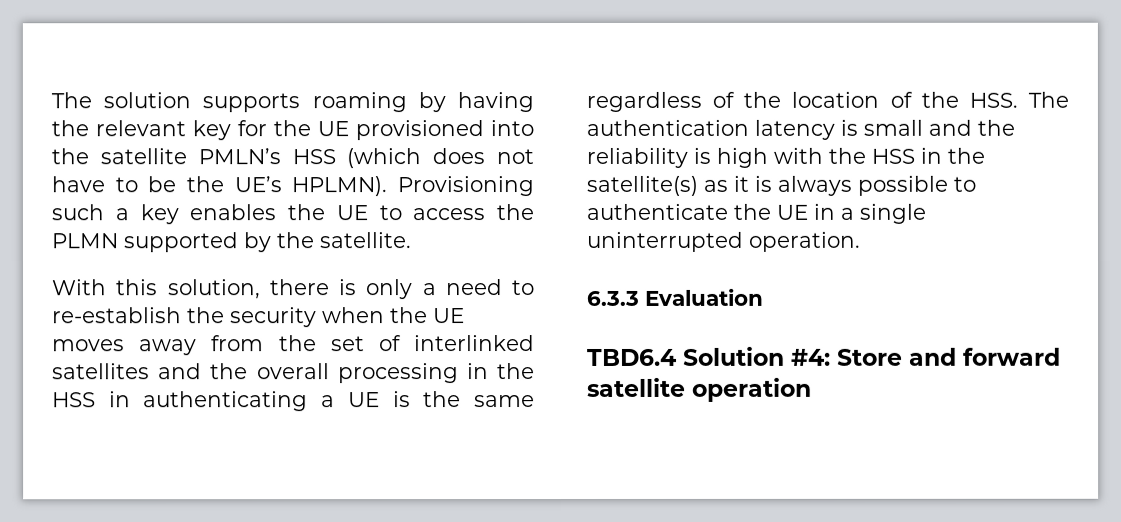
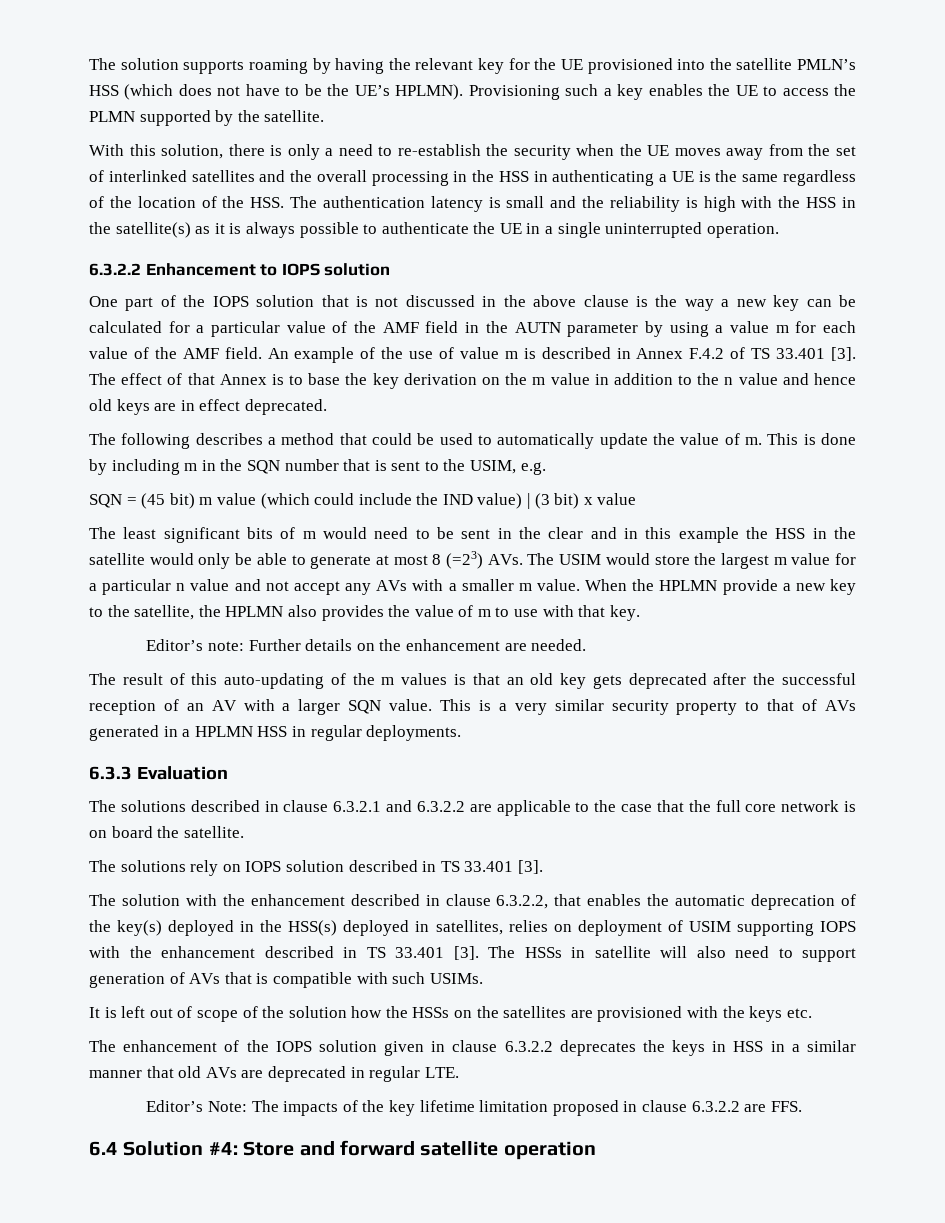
+ 6.3.2.2 Enhancement to IOPS solution
+ One part of the IOPS solution that is not discussed in the above clause is the way a new key can be calculated for a particular value of the AMF field in the AUTN parameter by using a value m for each value of the AMF field. An example of the use of value m is described in Annex F.4.2 of TS 33.401 [3]. The effect of that Annex is to base the key derivation on the m value in addition to the n value and hence old keys are in effect deprecated.
+ The following describes a method that could be used to automatically update the value of m. This is done by including m in the SQN number that is sent to the USIM, e.g.
+ SQN = (45 bit) m value (which could include the IND value) | (3 bit) x value
+ The least significant bits of m would need to be sent in the clear and in this example the HSS in the satellite would only be able to generate at most 8 (=23) AVs. The USIM would store the largest m value for a particular n value and not accept any AVs with a smaller m value. When the HPLMN provide a new key to the satellite, the HPLMN also provides the value of m to use with that key.
+ Editor’s note: Further details on the enhancement are needed.
+ The result of this auto-updating of the m values is that an old key gets deprecated after the successful reception of an AV with a larger SQN value. This is a very similar security property to that of AVs generated in a HPLMN HSS in regular deployments.
  6.3.3 Evaluation
- TBD6.4 Solution #4: Store and forward satellite operation
+ The solutions described in clause 6.3.2.1 and 6.3.2.2 are applicable to the case that the full core network is on board the satellite.
+ The solutions rely on IOPS solution described in TS 33.401 [3].
+ The solution with the enhancement described in clause 6.3.2.2, that enables the automatic deprecation of the key(s) deployed in the HSS(s) deployed in satellites, relies on deployment of USIM supporting IOPS with the enhancement described in TS 33.401 [3]. The HSSs in satellite will also need to support generation of AVs that is compatible with such USIMs.
+ It is left out of scope of the solution how the HSSs on the satellites are provisioned with the keys etc.
+ The enhancement of the IOPS solution given in clause 6.3.2.2 deprecates the keys in HSS in a similar manner that old AVs are deprecated in regular LTE.
+ Editor’s Note: The impacts of the key lifetime limitation proposed in clause 6.3.2.2 are FFS.
+ 6.4 Solution #4: Store and forward satellite operation

